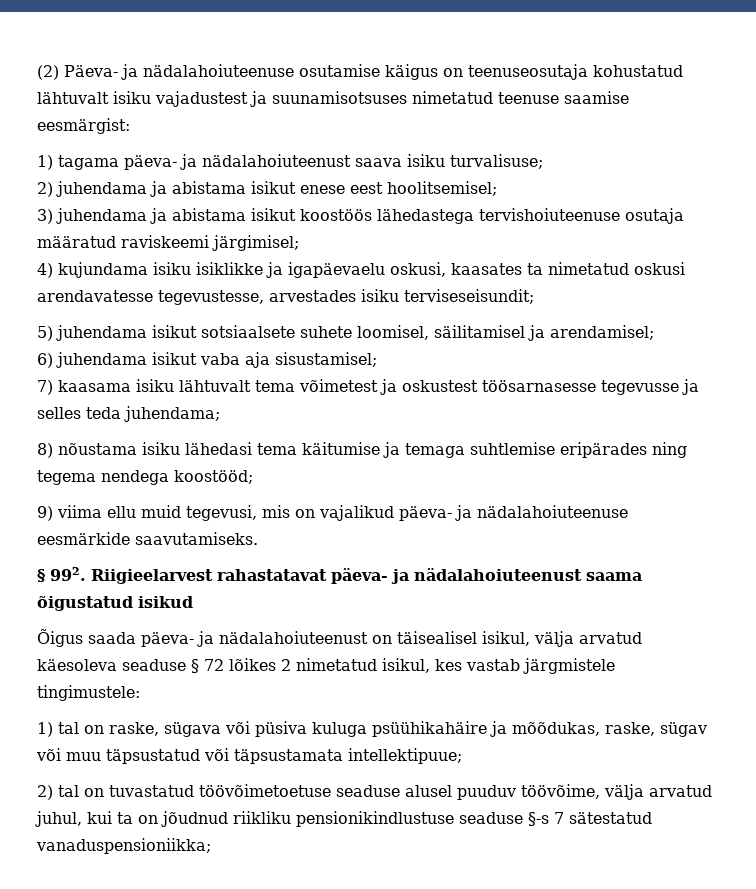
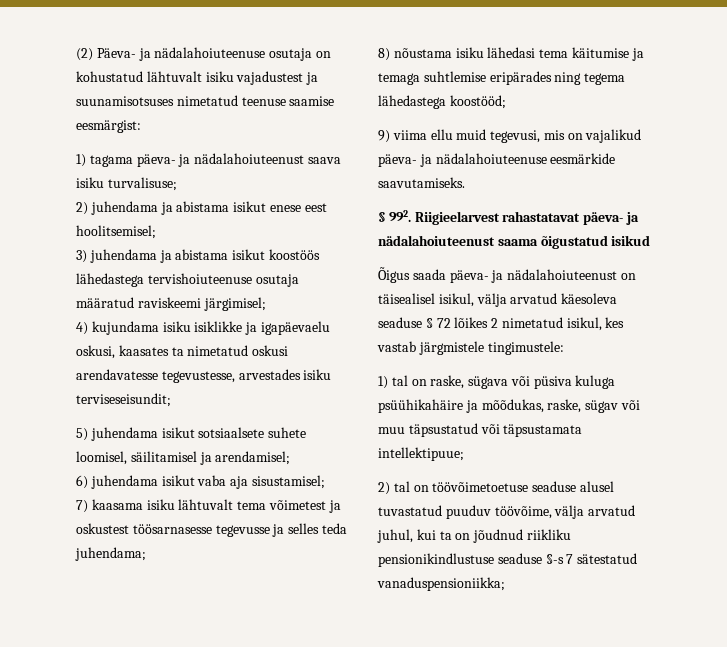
- (2) Päeva- ja nädalahoiuteenuse osutamise käigus on teenuseosutaja kohustatud lähtuvalt isiku vajadustest ja suunamisotsuses nimetatud teenuse saamise eesmärgist:
+ (2) Päeva- ja nädalahoiuteenuse osutaja on kohustatud lähtuvalt isiku vajadustest ja suunamisotsuses nimetatud teenuse saamise eesmärgist:
- 8) nõustama isiku lähedasi tema käitumise ja temaga suhtlemise eripärades ning tegema nendega koostööd;
+ 8) nõustama isiku lähedasi tema käitumise ja temaga suhtlemise eripärades ning tegema lähedastega koostööd;
- 2) tal on tuvastatud töövõimetoetuse seaduse alusel puuduv töövõime, välja arvatud juhul, kui ta on jõudnud riikliku pensionikindlustuse seaduse §-s 7 sätestatud vanaduspensioniikka;
+ 2) tal on töövõimetoetuse seaduse alusel tuvastatud puuduv töövõime, välja arvatud juhul, kui ta on jõudnud riikliku pensionikindlustuse seaduse §-s 7 sätestatud vanaduspensioniikka;

